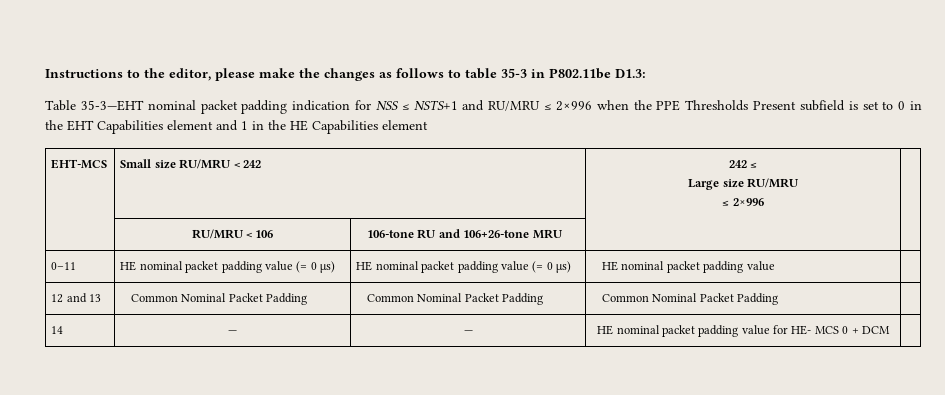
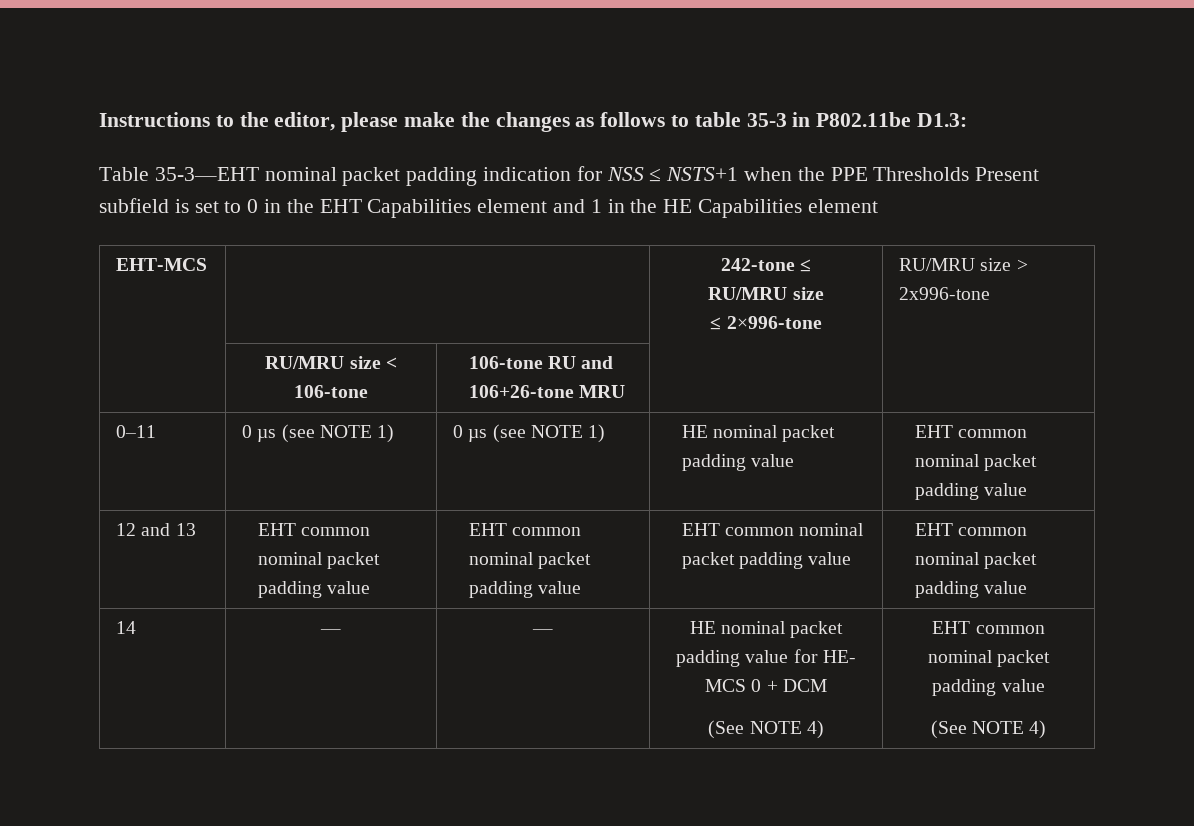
- Table 35-3—EHT nominal packet padding indication for NSS ≤ NSTS+1 and RU/MRU ≤ 2×996 when the PPE Thresholds Present subfield is set to 0 in the EHT Capabilities element and 1 in the HE Capabilities element
+ Table 35-3—EHT nominal packet padding indication for NSS ≤ NSTS+1 when the PPE Thresholds Present subfield is set to 0 in the EHT Capabilities element and 1 in the HE Capabilities element
- EHT-MCS | Small size RU/MRU < 242 | 242 ≤
- Large size RU/MRU
- ≤ 2×996 |
- | RU/MRU < 106 | 106-tone RU and 106+26-tone MRU | |
+ EHT-MCS | | 242-tone ≤
+ RU/MRU size
+ ≤ 2×996-tone | RU/MRU size > 2x996-tone
+ | RU/MRU size < 106-tone | 106-tone RU and 106+26-tone MRU | |
- 0–11 | HE nominal packet padding value (= 0 µs) | HE nominal packet padding value (= 0 µs) | HE nominal packet padding value |
- 12 and 13 | Common Nominal Packet Padding | Common Nominal Packet Padding | Common Nominal Packet Padding |
+ 0–11 | 0 µs (see NOTE 1) | 0 µs (see NOTE 1) | HE nominal packet padding value | EHT common nominal packet padding value
+ 12 and 13 | EHT common nominal packet padding value | EHT common nominal packet padding value | EHT common nominal packet padding value | EHT common nominal packet padding value
- 14 | — | — | HE nominal packet padding value for HE- MCS 0 + DCM |
+ 14 | — | — | HE nominal packet padding value for HE- MCS 0 + DCM
+ (See NOTE 4) | EHT common nominal packet padding value
+ (See NOTE 4)

